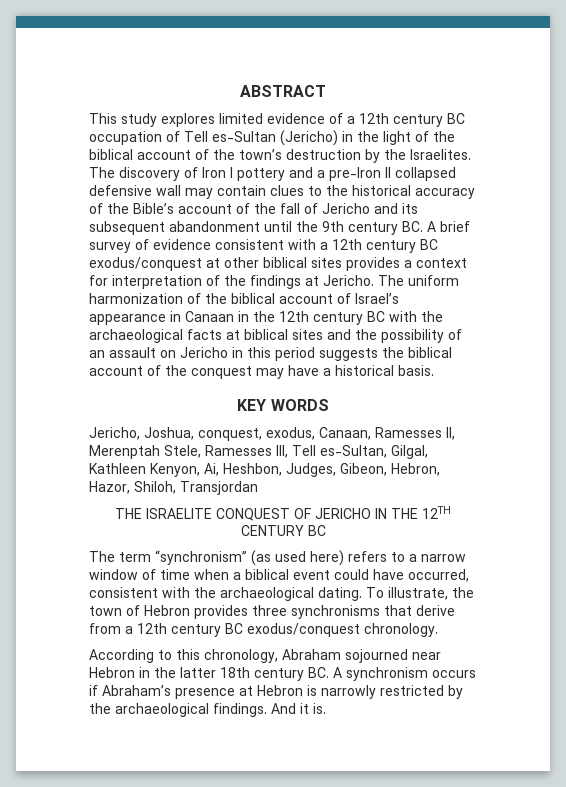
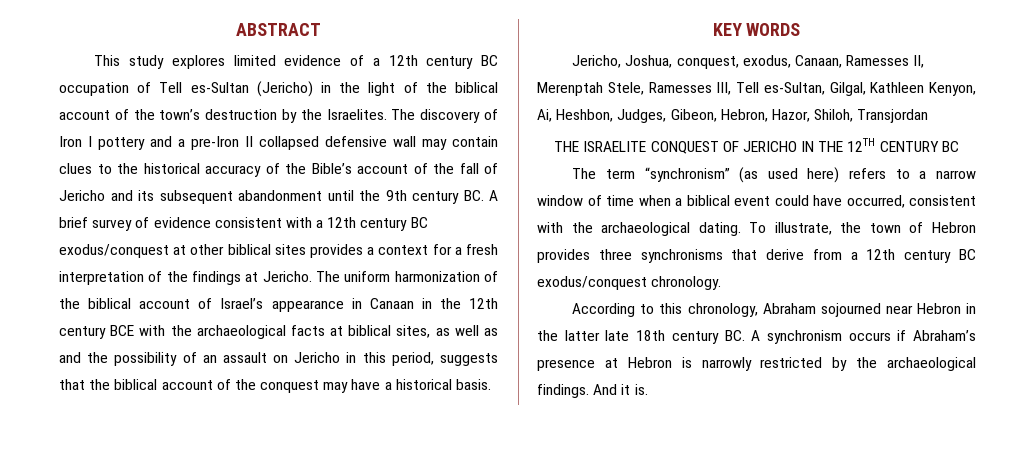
- The discovery of Iron I pottery and a pre-Iron II collapsed defensive wall may contain clues to the historical accuracy of the Bible’s account of the fall of Jericho and its subsequent abandonment until the 9th century BC. A brief survey of evidence consistent with a 12th century BC exodus/conquest at other biblical sites provides a context for interpretation of the findings at Jericho.
+ The discovery of Iron I pottery and a pre-Iron II collapsed defensive wall may contain clues to the historical accuracy of the Bible’s account of the fall of Jericho and its subsequent abandonment until the 9th century BC. A brief survey of evidence consistent with a 12th century BC exodus/conquest at other biblical sites provides a context for a fresh interpretation of the findings at Jericho.
- The uniform harmonization of the biblical account of Israel’s appearance in Canaan in the 12th century BC with the archaeological facts at biblical sites and the possibility of an assault on Jericho in this period suggests the biblical account of the conquest may have a historical basis.
+ The uniform harmonization of the biblical account of Israel’s appearance in Canaan in the 12th century BCE with the archaeological facts at biblical sites, as well as and the possibility of an assault on Jericho in this period, suggests that the biblical account of the conquest may have a historical basis.
- According to this chronology, Abraham sojourned near Hebron in the latter 18th century BC. A synchronism occurs if Abraham’s presence at Hebron is narrowly restricted by the archaeological findings.
+ According to this chronology, Abraham sojourned near Hebron in the latter late 18th century BC. A synchronism occurs if Abraham’s presence at Hebron is narrowly restricted by the archaeological findings.

